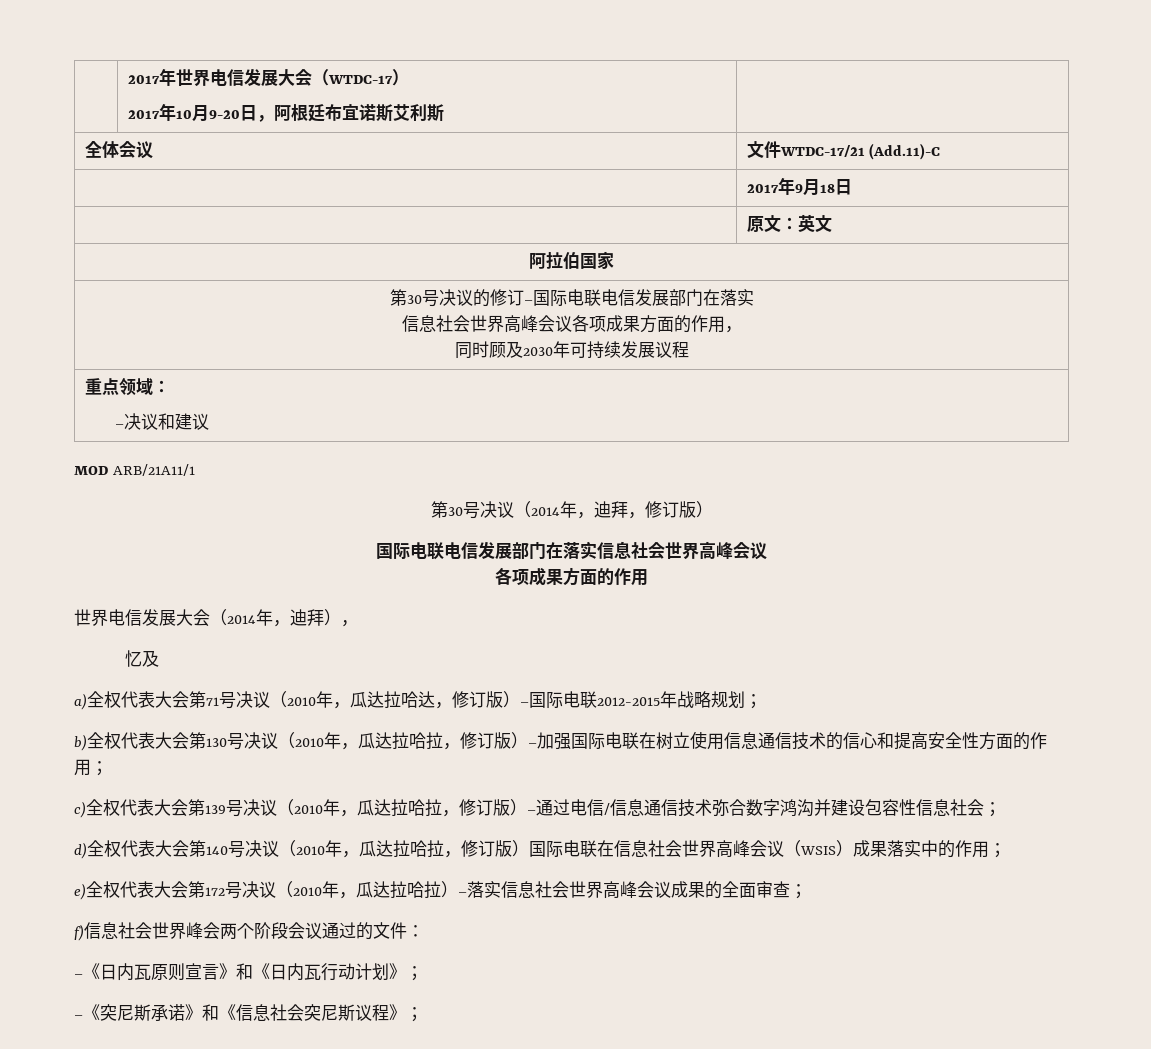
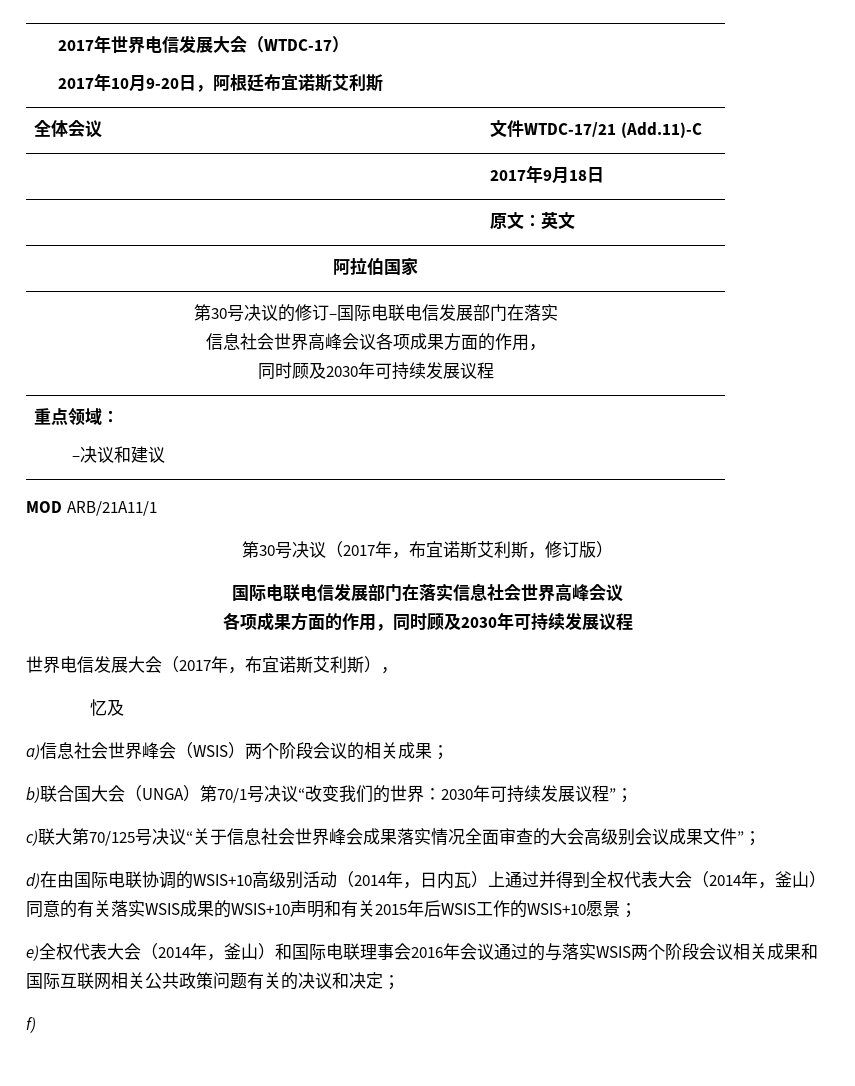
- 第30号决议（2014年，迪拜，修订版）
+ 第30号决议（2017年，布宜诺斯艾利斯，修订版）
  国际电联电信发展部门在落实信息社会世界高峰会议
- 各项成果方面的作用
- 世界电信发展大会（2014年，迪拜），
+ 各项成果方面的作用，同时顾及2030年可持续发展议程
+ 世界电信发展大会（2017年，布宜诺斯艾利斯），
  忆及
- a)全权代表大会第71号决议（2010年，瓜达拉哈达，修订版）–国际电联2012-2015年战略规划；
- b)全权代表大会第130号决议（2010年，瓜达拉哈拉，修订版）–加强国际电联在树立使用信息通信技术的信心和提高安全性方面的作用；
- c)全权代表大会第139号决议（2010年，瓜达拉哈拉，修订版）–通过电信/信息通信技术弥合数字鸿沟并建设包容性信息社会；
- d)全权代表大会第140号决议（2010年，瓜达拉哈拉，修订版）国际电联在信息社会世界高峰会议（WSIS）成果落实中的作用；
+ a)信息社会世界峰会（WSIS）两个阶段会议的相关成果；
+ b)联合国大会（UNGA）第70/1号决议“改变我们的世界：2030年可持续发展议程”；
+ c)联大第70/125号决议“关于信息社会世界峰会成果落实情况全面审查的大会高级别会议成果文件”；
+ d)在由国际电联协调的WSIS+10高级别活动（2014年，日内瓦）上通过并得到全权代表大会（2014年，釜山）同意的有关落实WSIS成果的WSIS+10声明和有关2015年后WSIS工作的WSIS+10愿景；
- e)全权代表大会第172号决议（2010年，瓜达拉哈拉）–落实信息社会世界高峰会议成果的全面审查；
- f)信息社会世界峰会两个阶段会议通过的文件：
- –《日内瓦原则宣言》和《日内瓦行动计划》；
- –《突尼斯承诺》和《信息社会突尼斯议程》；
+ e)全权代表大会（2014年，釜山）和国际电联理事会2016年会议通过的与落实WSIS两个阶段会议相关成果和国际互联网相关公共政策问题有关的决议和决定；
+ f)

